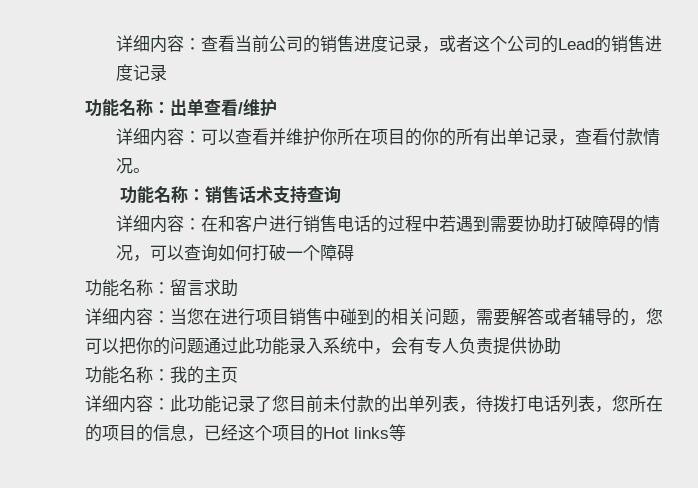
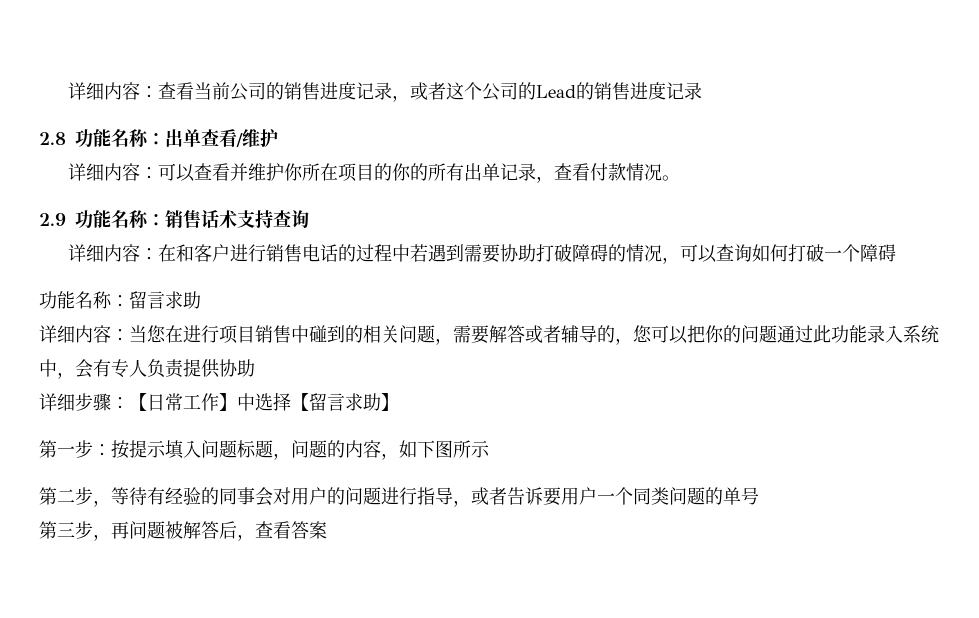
- 功能名称：出单查看/维护
+ 2.8功能名称：出单查看/维护
- 功能名称：销售话术支持查询
+ 2.9功能名称：销售话术支持查询
- 功能名称：我的主页
- 详细内容：此功能记录了您目前未付款的出单列表，待拨打电话列表，您所在的项目的信息，已经这个项目的Hot links等
+ 详细步骤：【日常工作】中选择【留言求助】
+ 第一步：按提示填入问题标题，问题的内容，如下图所示
+ 第二步，等待有经验的同事会对用户的问题进行指导，或者告诉要用户一个同类问题的单号
+ 第三步，再问题被解答后，查看答案

